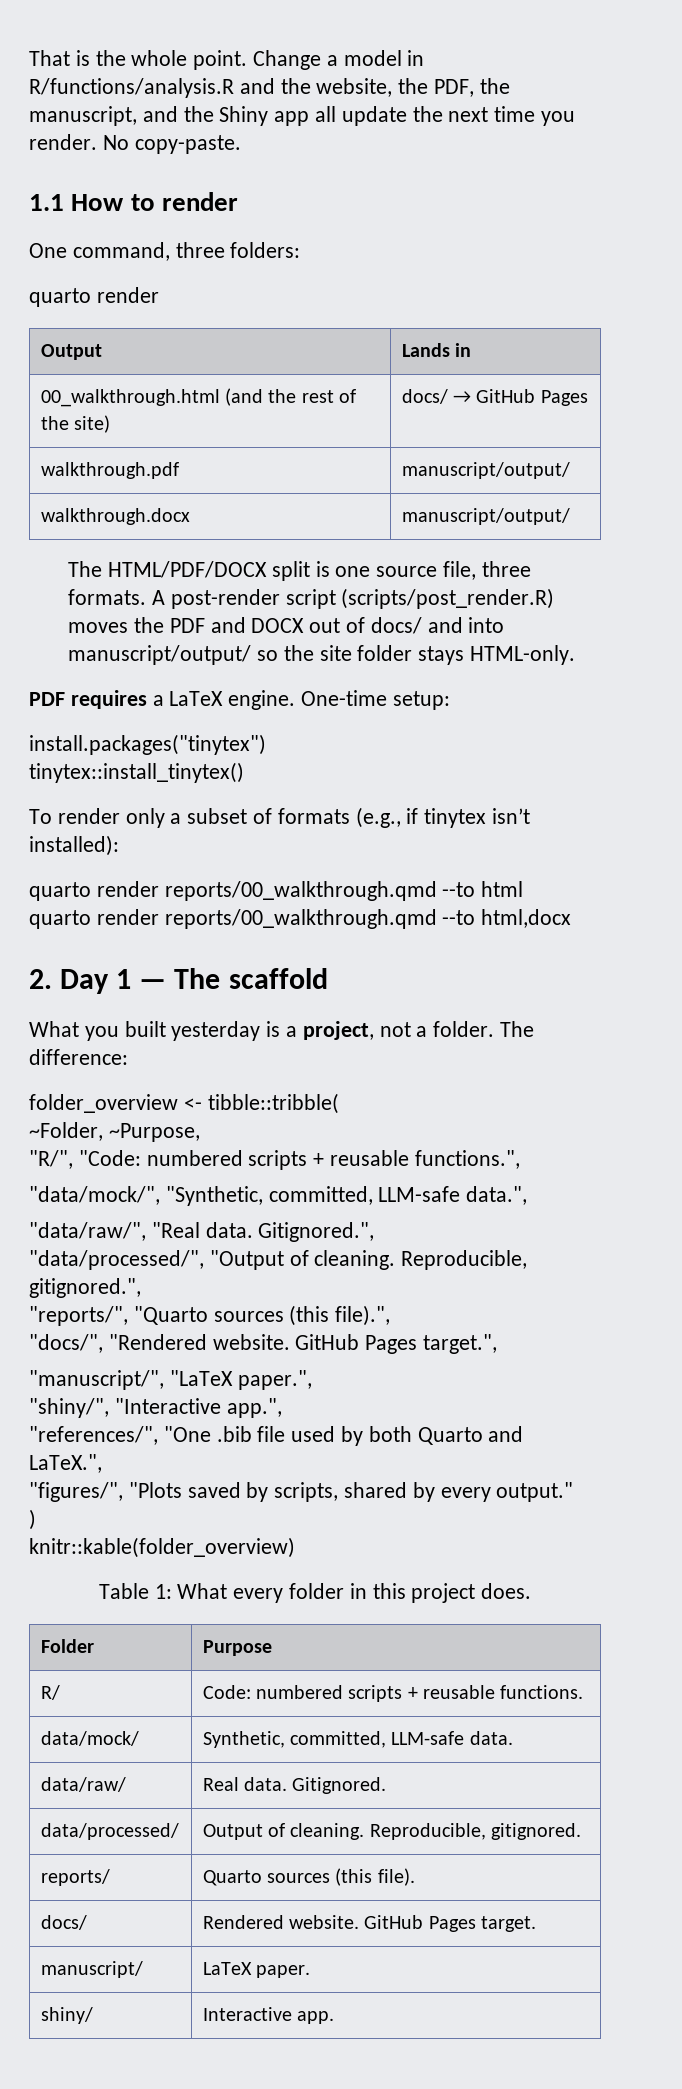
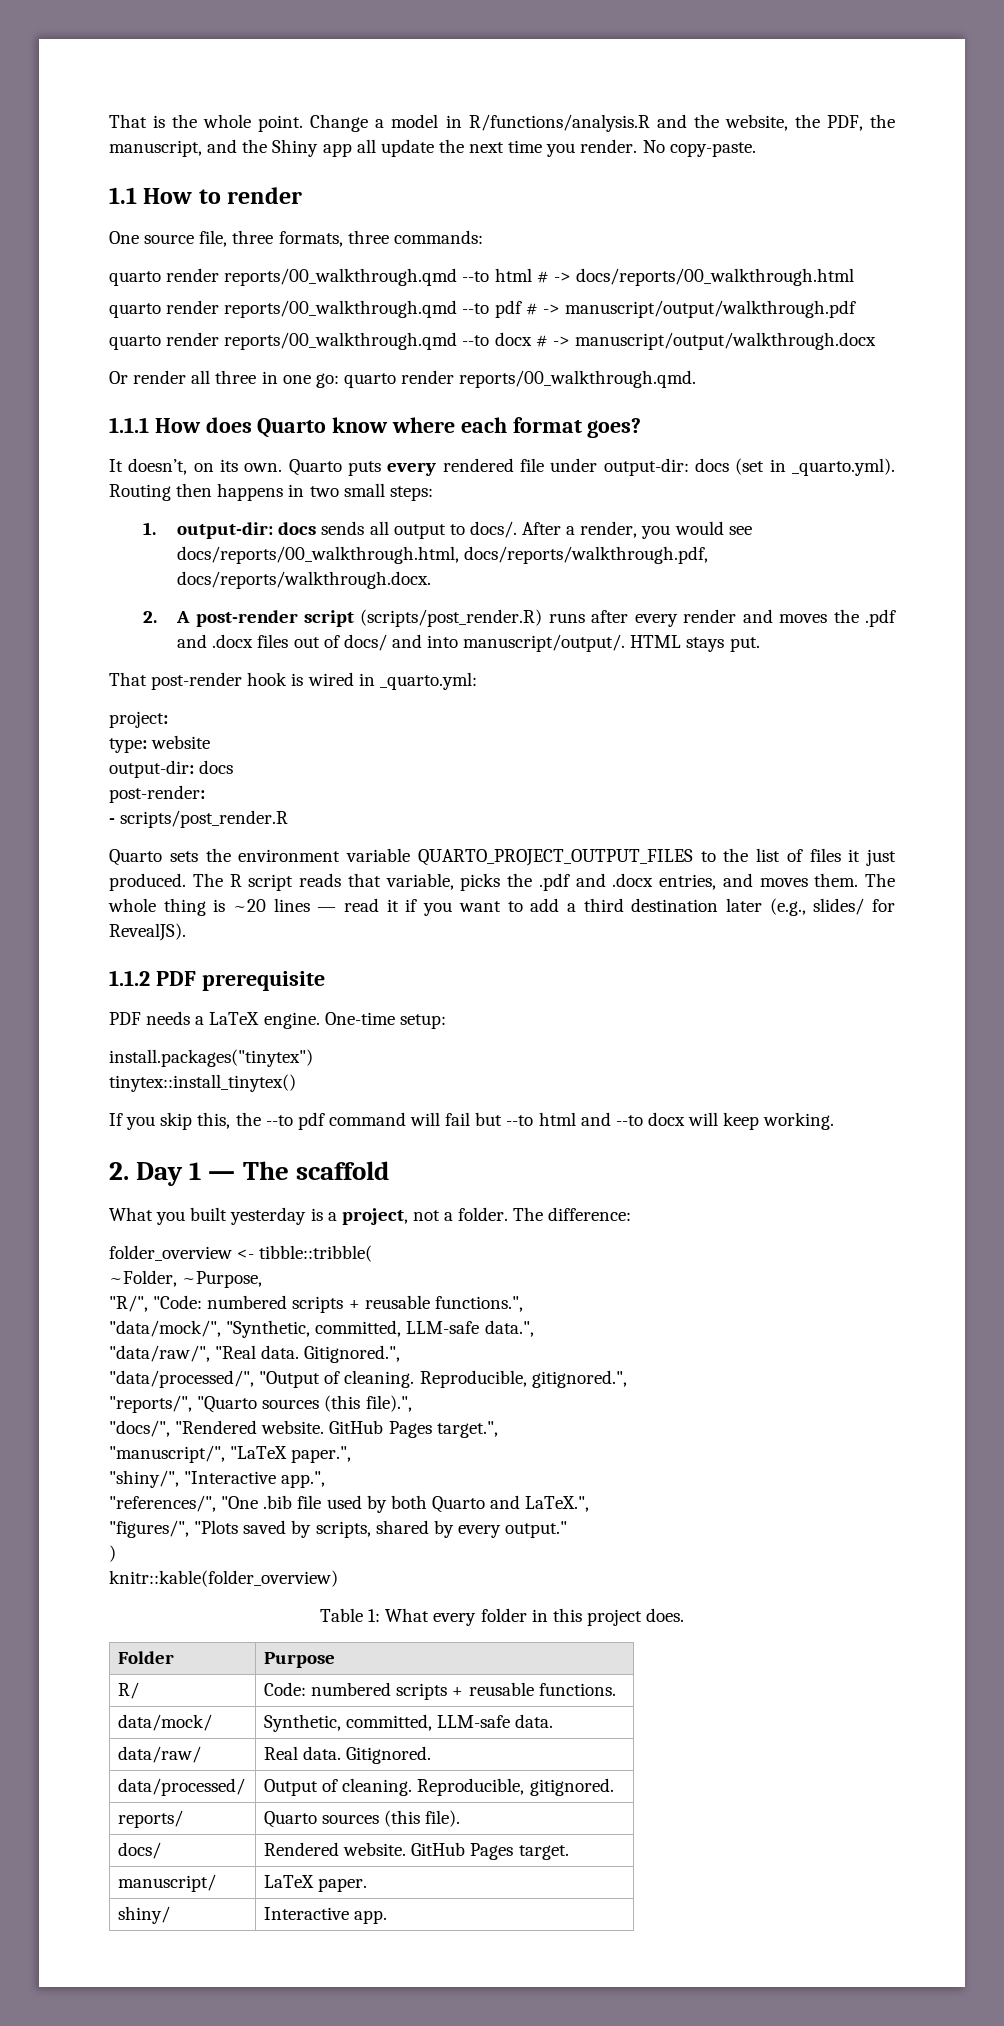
- One command, three folders:
- quarto render
- Output | Lands in
- 00_walkthrough.html (and the rest of the site) | docs/ → GitHub Pages
- walkthrough.pdf | manuscript/output/
- walkthrough.docx | manuscript/output/
- The HTML/PDF/DOCX split is one source file, three formats. A post-render script (scripts/post_render.R) moves the PDF and DOCX out of docs/ and into manuscript/output/ so the site folder stays HTML-only.
- PDF requires a LaTeX engine.
+ One source file, three formats, three commands:
+ quarto render reports/00_walkthrough.qmd --to html # -> docs/reports/00_walkthrough.html
+ quarto render reports/00_walkthrough.qmd --to pdf # -> manuscript/output/walkthrough.pdf
+ quarto render reports/00_walkthrough.qmd --to docx # -> manuscript/output/walkthrough.docx
+ Or render all three in one go: quarto render reports/00_walkthrough.qmd.
+ 1.1.1 How does Quarto know where each format goes?
+ It doesn’t, on its own. Quarto puts every rendered file under output-dir: docs (set in _quarto.yml). Routing then happens in two small steps:
+ 1. output-dir: docs sends all output to docs/. After a render, you would see docs/reports/00_walkthrough.html, docs/reports/walkthrough.pdf, docs/reports/walkthrough.docx.
+ 2. A post-render script (scripts/post_render.R) runs after every render and moves the .pdf and .docx files out of docs/ and into manuscript/output/. HTML stays put.
+ That post-render hook is wired in _quarto.yml:
+ project:
+ type: website
+ output-dir: docs
+ post-render:
+ - scripts/post_render.R
+ Quarto sets the environment variable QUARTO_PROJECT_OUTPUT_FILES to the list of files it just produced. The R script reads that variable, picks the .pdf and .docx entries, and moves them. The whole thing is ~20 lines — read it if you want to add a third destination later (e.g., slides/ for RevealJS).
+ 1.1.2 PDF prerequisite
+ PDF needs a LaTeX engine.
- To render only a subset of formats (e.g., if tinytex isn’t installed):
- quarto render reports/00_walkthrough.qmd --to html
- quarto render reports/00_walkthrough.qmd --to html,docx
+ If you skip this, the --to pdf command will fail but --to html and --to docx will keep working.

